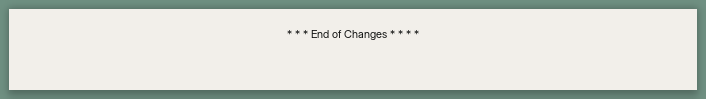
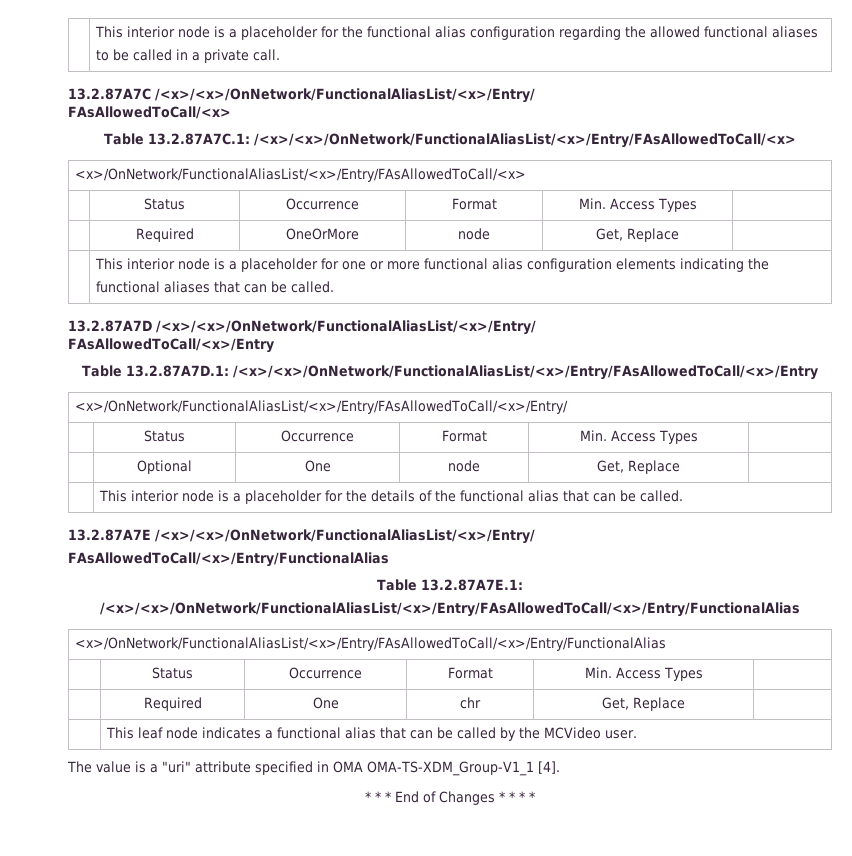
+ | This interior node is a placeholder for the functional alias configuration regarding the allowed functional aliases to be called in a private call.
+ 13.2.87A7C /<x>/<x>/OnNetwork/FunctionalAliasList/<x>/Entry/
+ FAsAllowedToCall/<x>
+ Table 13.2.87A7C.1: /<x>/<x>/OnNetwork/FunctionalAliasList/<x>/Entry/FAsAllowedToCall/<x>
+ <x>/OnNetwork/FunctionalAliasList/<x>/Entry/FAsAllowedToCall/<x>
+ | Status | Occurrence | Format | Min. Access Types |
+ | Required | OneOrMore | node | Get, Replace |
+ | This interior node is a placeholder for one or more functional alias configuration elements indicating the functional aliases that can be called.
+ 13.2.87A7D /<x>/<x>/OnNetwork/FunctionalAliasList/<x>/Entry/
+ FAsAllowedToCall/<x>/Entry
+ Table 13.2.87A7D.1: /<x>/<x>/OnNetwork/FunctionalAliasList/<x>/Entry/FAsAllowedToCall/<x>/Entry
+ <x>/OnNetwork/FunctionalAliasList/<x>/Entry/FAsAllowedToCall/<x>/Entry/
+ | Status | Occurrence | Format | Min. Access Types |
+ | Optional | One | node | Get, Replace |
+ | This interior node is a placeholder for the details of the functional alias that can be called.
+ 13.2.87A7E /<x>/<x>/OnNetwork/FunctionalAliasList/<x>/Entry/
+ FAsAllowedToCall/<x>/Entry/FunctionalAlias
+ Table 13.2.87A7E.1: /<x>/<x>/OnNetwork/FunctionalAliasList/<x>/Entry/FAsAllowedToCall/<x>/Entry/FunctionalAlias
+ <x>/OnNetwork/FunctionalAliasList/<x>/Entry/FAsAllowedToCall/<x>/Entry/FunctionalAlias
+ | Status | Occurrence | Format | Min. Access Types |
+ | Required | One | chr | Get, Replace |
+ | This leaf node indicates a functional alias that can be called by the MCVideo user.
+ The value is a "uri" attribute specified in OMA OMA-TS-XDM_Group-V1_1 [4].

